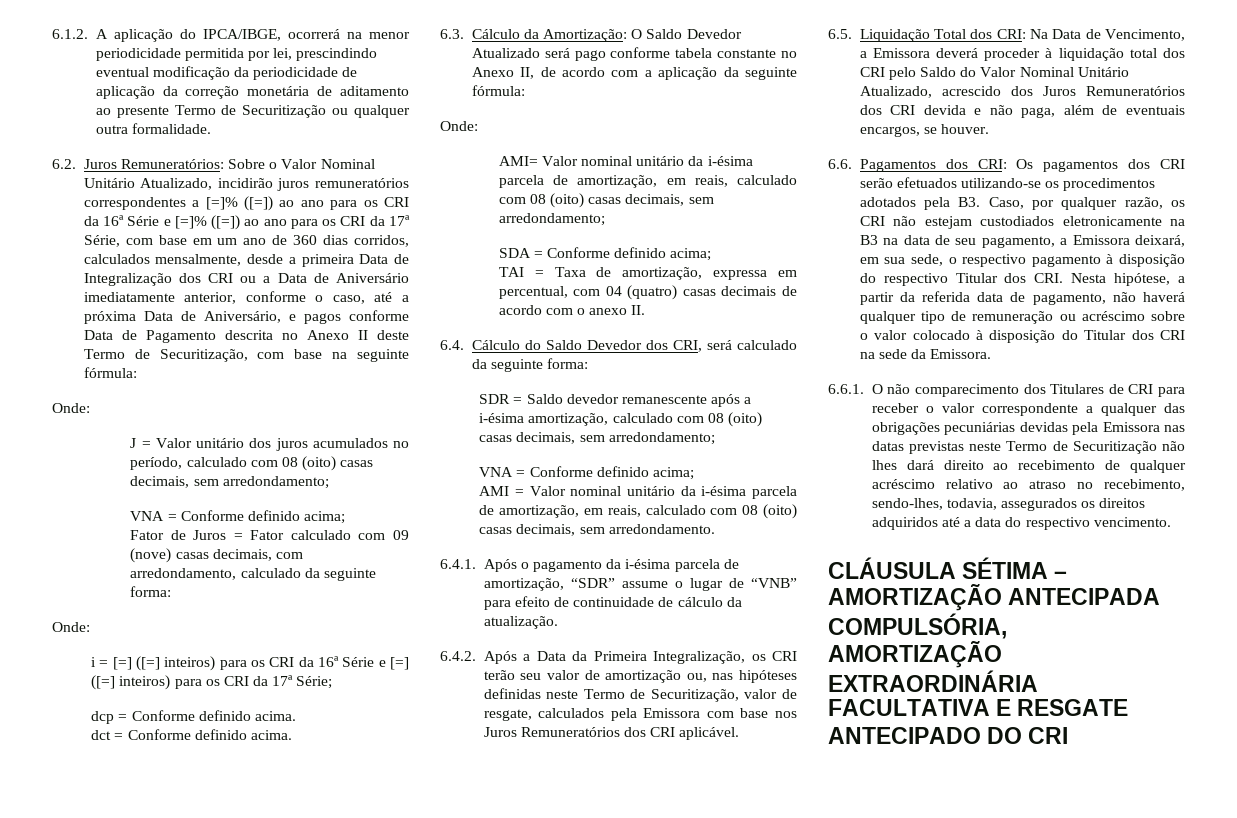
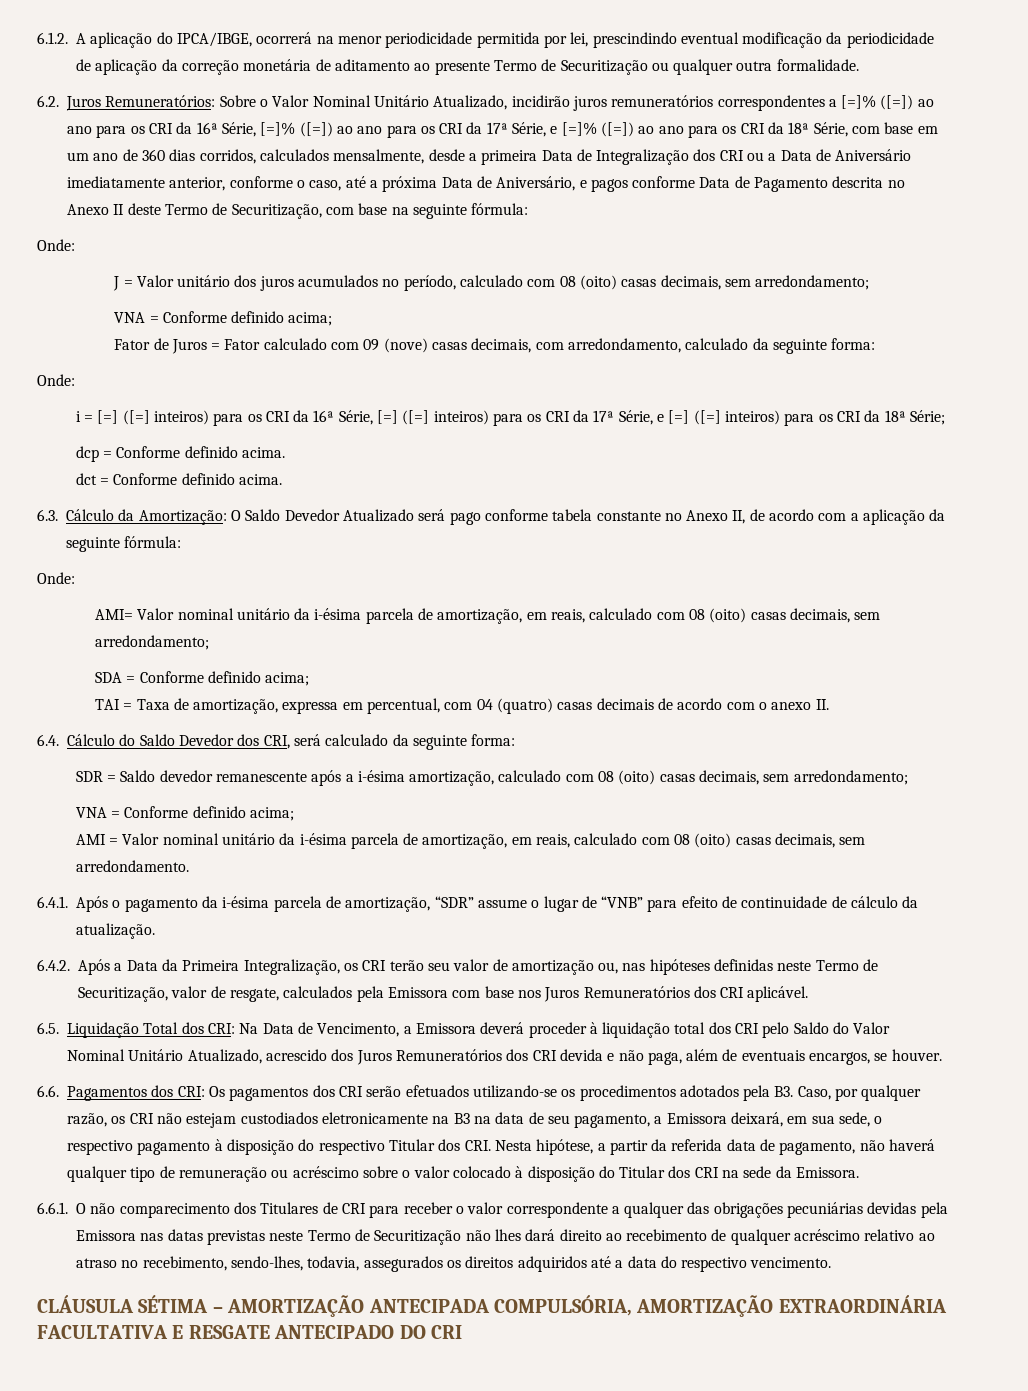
- Sobre o Valor Nominal Unitário Atualizado, incidirão juros remuneratórios correspondentes a [=]% ([=]) ao ano para os CRI da 16ª Série e [=]% ([=]) ao ano para os CRI da 17ª Série, com base em um ano de 360 dias corridos, calculados mensalmente, desde a primeira Data de Integralização dos CRI ou a Data de Aniversário imediatamente anterior, conforme o caso, até a próxima Data de Aniversário, e pagos conforme Data de Pagamento descrita no Anexo II deste Termo de Securitização, com base na seguinte fórmula:
+ Sobre o Valor Nominal Unitário Atualizado, incidirão juros remuneratórios correspondentes a [=]% ([=]) ao ano para os CRI da 16ª Série, [=]% ([=]) ao ano para os CRI da 17ª Série, e [=]% ([=]) ao ano para os CRI da 18ª Série, com base em um ano de 360 dias corridos, calculados mensalmente, desde a primeira Data de Integralização dos CRI ou a Data de Aniversário imediatamente anterior, conforme o caso, até a próxima Data de Aniversário, e pagos conforme Data de Pagamento descrita no Anexo II deste Termo de Securitização, com base na seguinte fórmula:
- i = [=] ([=] inteiros) para os CRI da 16ª Série e [=] ([=] inteiros) para os CRI da 17ª Série;
+ i = [=] ([=] inteiros) para os CRI da 16ª Série, [=] ([=] inteiros) para os CRI da 17ª Série, e [=] ([=] inteiros) para os CRI da 18ª Série;

